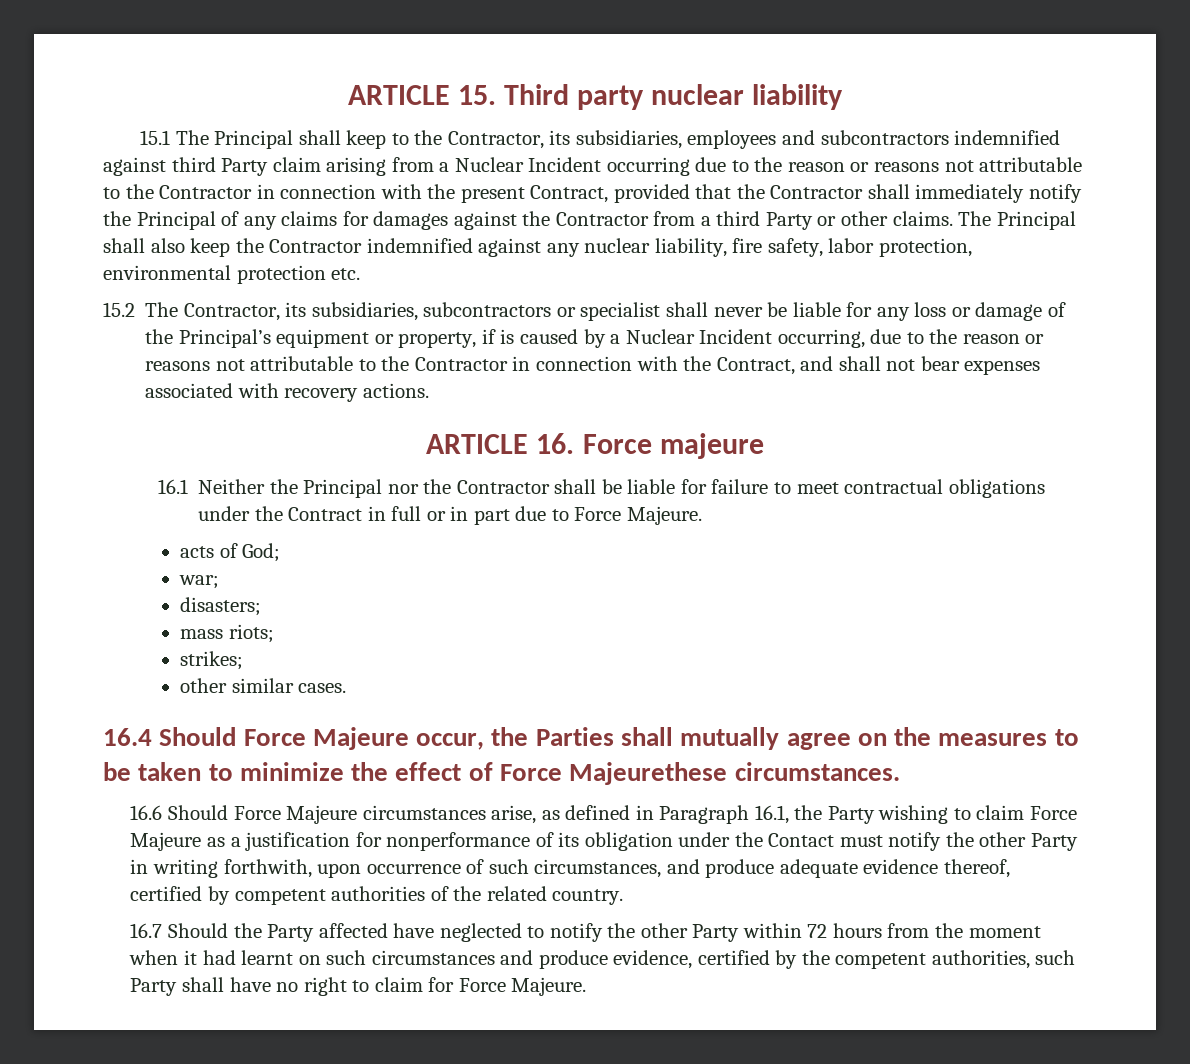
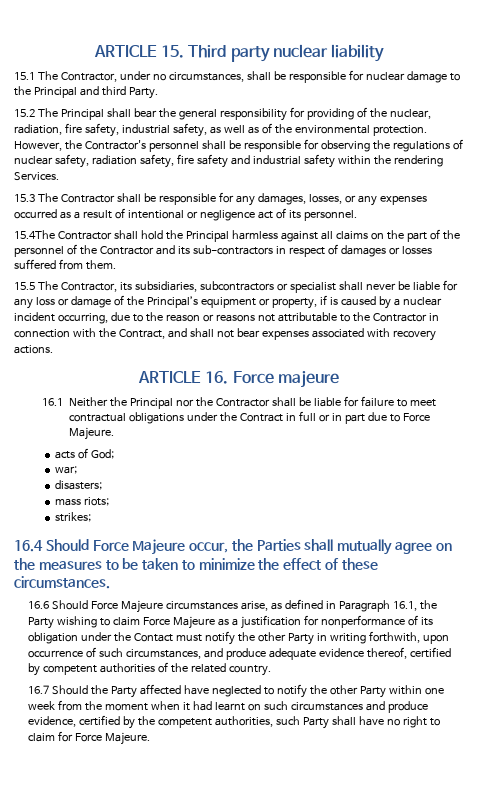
- 15.1 The Principal shall keep to the Contractor, its subsidiaries, employees and subcontractors indemnified against third Party claim arising from a Nuclear Incident occurring due to the reason or reasons not attributable to the Contractor in connection with the present Contract, provided that the Contractor shall immediately notify the Principal of any claims for damages against the Contractor from a third Party or other claims. The Principal shall also keep the Contractor indemnified against any nuclear liability, fire safety, labor protection, environmental protection etc.
- 15.2 The Contractor, its subsidiaries, subcontractors or specialist shall never be liable for any loss or damage of the Principal’s equipment or property, if is caused by a Nuclear Incident occurring, due to the reason or reasons not attributable to the Contractor in connection with the Contract, and shall not bear expenses associated with recovery actions.
+ 15.1 The Contractor, under no circumstances, shall be responsible for nuclear damage to the Principal and third Party.
+ 15.2 The Principal shall bear the general responsibility for providing of the nuclear, radiation, fire safety, industrial safety, as well as of the environmental protection. However, the Contractor's personnel shall be responsible for observing the regulations of nuclear safety, radiation safety, fire safety and industrial safety within the rendering Services.
+ 15.3 The Contractor shall be responsible for any damages, losses, or any expenses occurred as a result of intentional or negligence act of its personnel.
+ 15.4The Contractor shall hold the Principal harmless against all claims on the part of the personnel of the Contractor and its sub-contractors in respect of damages or losses suffered from them.
+ 15.5 The Contractor, its subsidiaries, subcontractors or specialist shall never be liable for any loss or damage of the Principal’s equipment or property, if is caused by a nuclear incident occurring, due to the reason or reasons not attributable to the Contractor in connection with the Contract, and shall not bear expenses associated with recovery actions.
- other similar cases.
- 16.4 Should Force Majeure occur, the Parties shall mutually agree on the measures to be taken to minimize the effect of Force Majeurethese circumstances.
+ 16.4 Should Force Majeure occur, the Parties shall mutually agree on the measures to be taken to minimize the effect of these circumstances.
- 16.7 Should the Party affected have neglected to notify the other Party within 72 hours from the moment when it had learnt on such circumstances and produce evidence, certified by the competent authorities, such Party shall have no right to claim for Force Majeure.
+ 16.7 Should the Party affected have neglected to notify the other Party within one week from the moment when it had learnt on such circumstances and produce evidence, certified by the competent authorities, such Party shall have no right to claim for Force Majeure.

